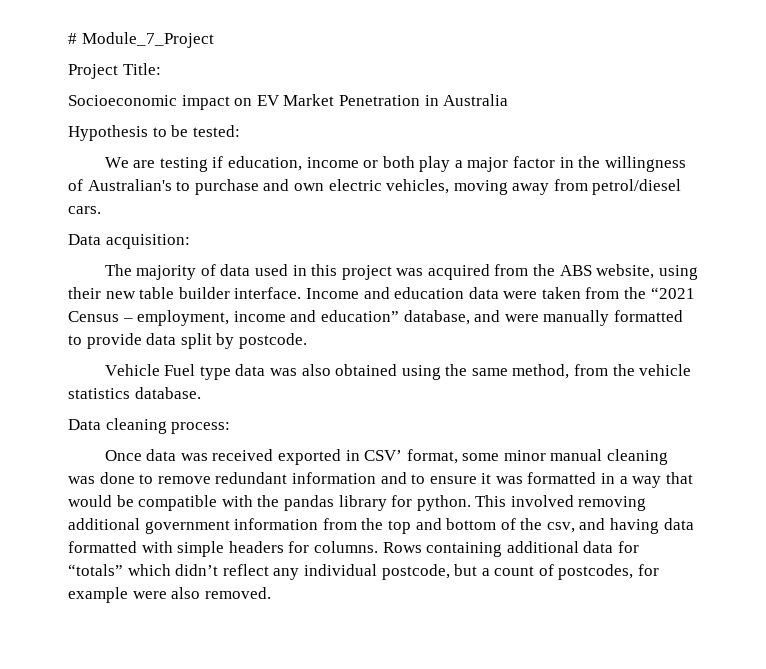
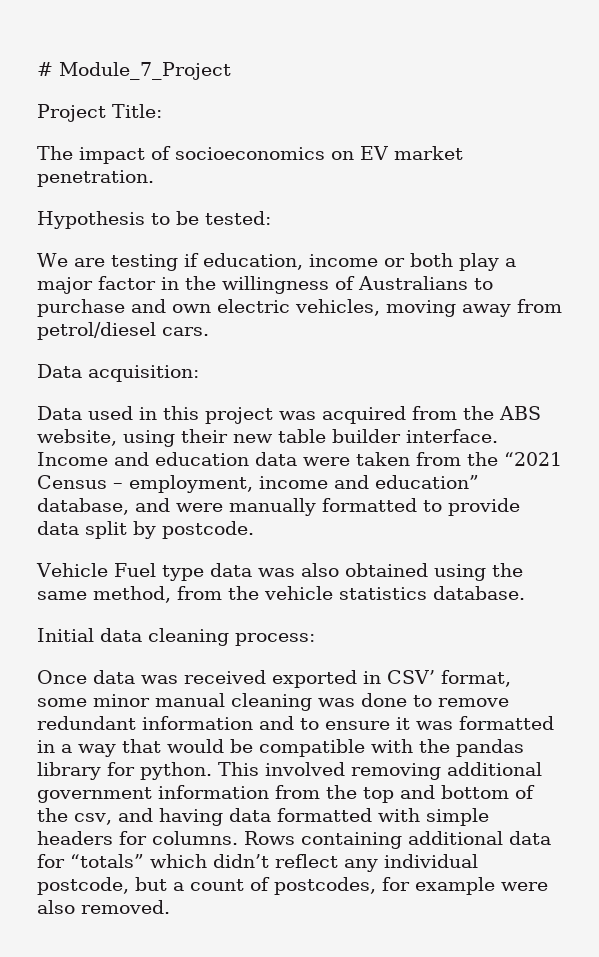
- Socioeconomic impact on EV Market Penetration in Australia
+ The impact of socioeconomics on EV market penetration.
- We are testing if education, income or both play a major factor in the willingness of Australian's to purchase and own electric vehicles, moving away from petrol/diesel cars.
+ We are testing if education, income or both play a major factor in the willingness of Australians to purchase and own electric vehicles, moving away from petrol/diesel cars.
- The majority of data used in this project was acquired from the ABS website, using their new table builder interface.
+ Data used in this project was acquired from the ABS website, using their new table builder interface.
- Data cleaning process:
+ Initial data cleaning process:

